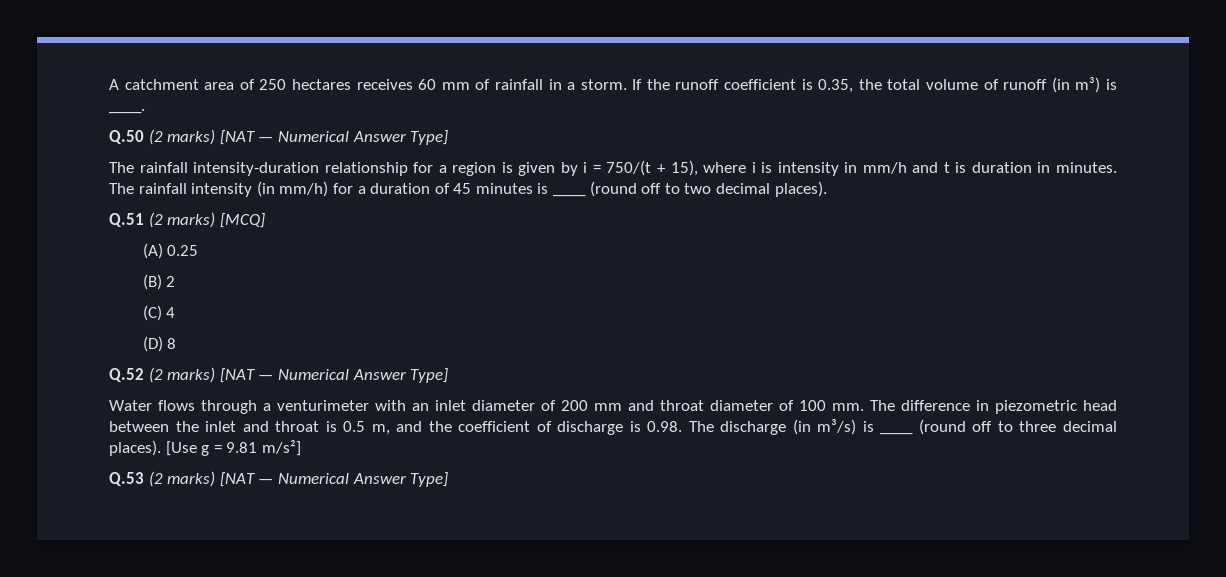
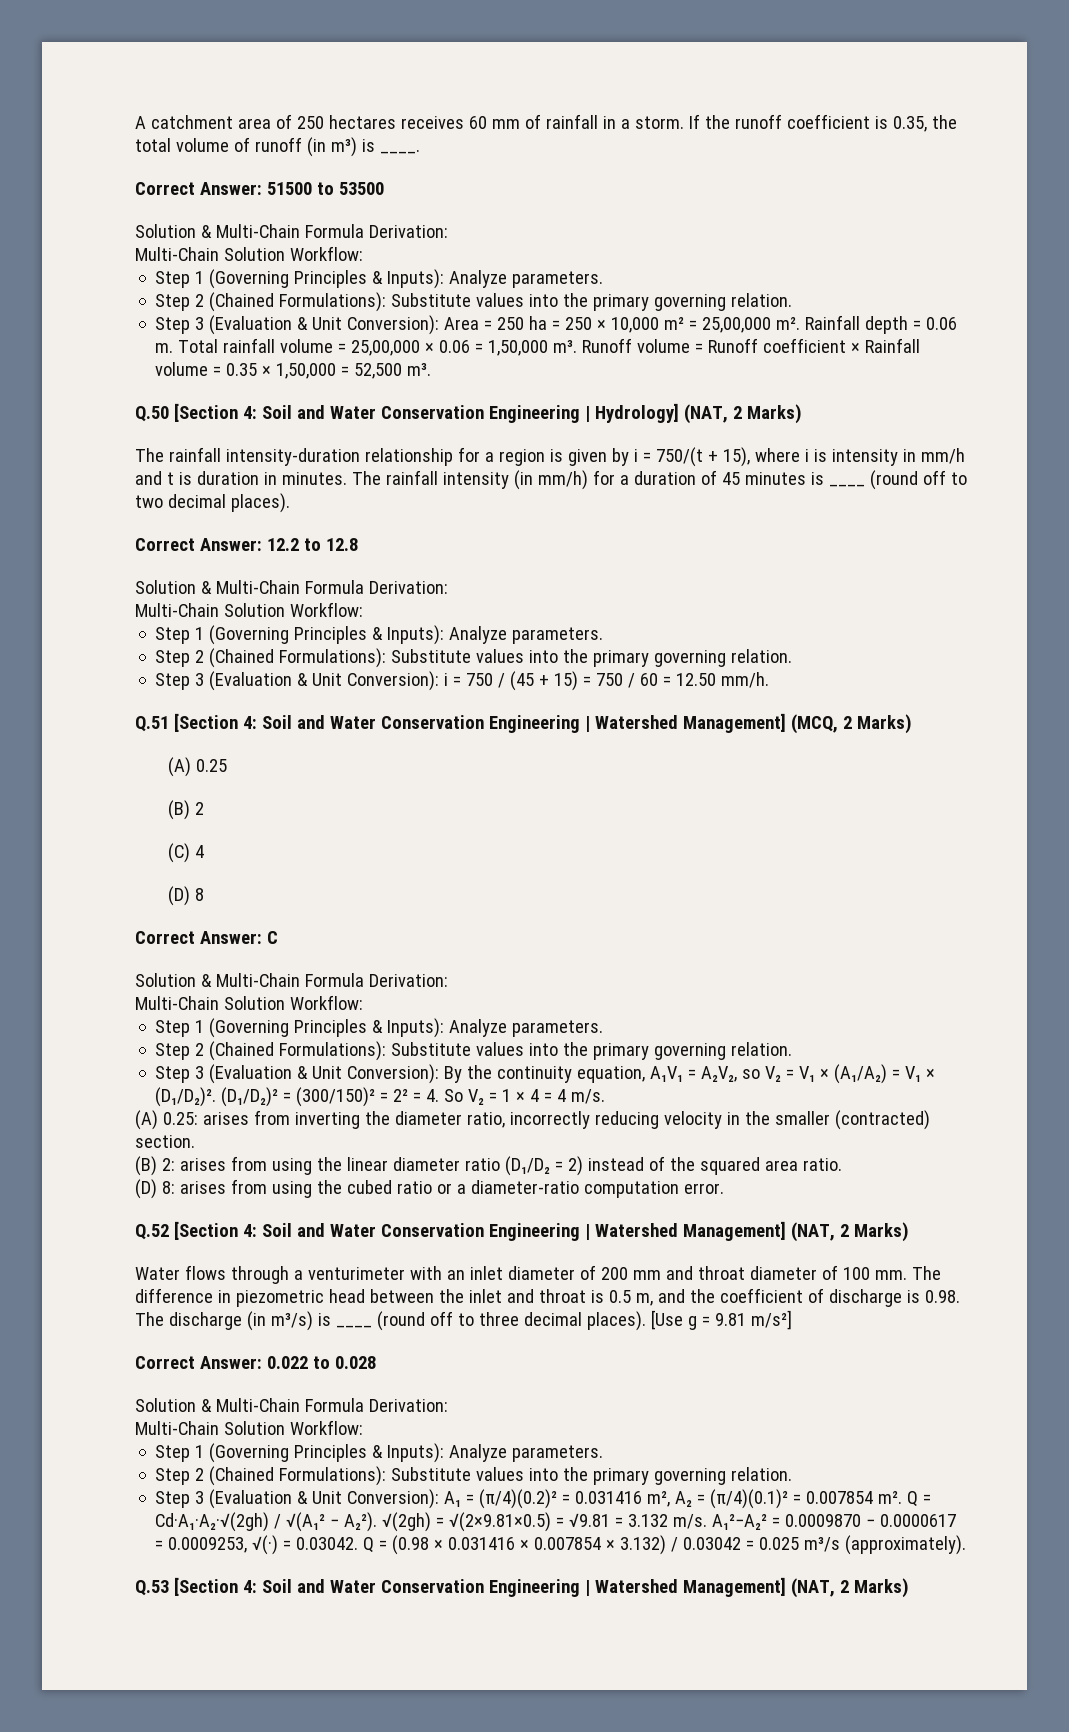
- Q.50 (2 marks) [NAT — Numerical Answer Type]
+ Correct Answer: 51500 to 53500
+ Solution & Multi-Chain Formula Derivation:
+ Multi-Chain Solution Workflow:
+ Step 1 (Governing Principles & Inputs): Analyze parameters.
+ Step 2 (Chained Formulations): Substitute values into the primary governing relation.
+ Step 3 (Evaluation & Unit Conversion): Area = 250 ha = 250 × 10,000 m² = 25,00,000 m². Rainfall depth = 0.06 m. Total rainfall volume = 25,00,000 × 0.06 = 1,50,000 m³. Runoff volume = Runoff coefficient × Rainfall volume = 0.35 × 1,50,000 = 52,500 m³.
+ Q.50 [Section 4: Soil and Water Conservation Engineering | Hydrology] (NAT, 2 Marks)
- Q.51 (2 marks) [MCQ]
+ Correct Answer: 12.2 to 12.8
+ Solution & Multi-Chain Formula Derivation:
+ Multi-Chain Solution Workflow:
+ Step 1 (Governing Principles & Inputs): Analyze parameters.
+ Step 2 (Chained Formulations): Substitute values into the primary governing relation.
+ Step 3 (Evaluation & Unit Conversion): i = 750 / (45 + 15) = 750 / 60 = 12.50 mm/h.
+ Q.51 [Section 4: Soil and Water Conservation Engineering | Watershed Management] (MCQ, 2 Marks)
- Q.52 (2 marks) [NAT — Numerical Answer Type]
+ Correct Answer: C
+ Solution & Multi-Chain Formula Derivation:
+ Multi-Chain Solution Workflow:
+ Step 1 (Governing Principles & Inputs): Analyze parameters.
+ Step 2 (Chained Formulations): Substitute values into the primary governing relation.
+ Step 3 (Evaluation & Unit Conversion): By the continuity equation, A₁V₁ = A₂V₂, so V₂ = V₁ × (A₁/A₂) = V₁ × (D₁/D₂)². (D₁/D₂)² = (300/150)² = 2² = 4. So V₂ = 1 × 4 = 4 m/s.
+ (A) 0.25: arises from inverting the diameter ratio, incorrectly reducing velocity in the smaller (contracted) section.
+ (B) 2: arises from using the linear diameter ratio (D₁/D₂ = 2) instead of the squared area ratio.
+ (D) 8: arises from using the cubed ratio or a diameter-ratio computation error.
+ Q.52 [Section 4: Soil and Water Conservation Engineering | Watershed Management] (NAT, 2 Marks)
- Q.53 (2 marks) [NAT — Numerical Answer Type]
+ Correct Answer: 0.022 to 0.028
+ Solution & Multi-Chain Formula Derivation:
+ Multi-Chain Solution Workflow:
+ Step 1 (Governing Principles & Inputs): Analyze parameters.
+ Step 2 (Chained Formulations): Substitute values into the primary governing relation.
+ Step 3 (Evaluation & Unit Conversion): A₁ = (π/4)(0.2)² = 0.031416 m², A₂ = (π/4)(0.1)² = 0.007854 m². Q = Cd·A₁·A₂·√(2gh) / √(A₁² − A₂²). √(2gh) = √(2×9.81×0.5) = √9.81 = 3.132 m/s. A₁²−A₂² = 0.0009870 − 0.0000617 = 0.0009253, √(·) = 0.03042. Q = (0.98 × 0.031416 × 0.007854 × 3.132) / 0.03042 = 0.025 m³/s (approximately).
+ Q.53 [Section 4: Soil and Water Conservation Engineering | Watershed Management] (NAT, 2 Marks)

